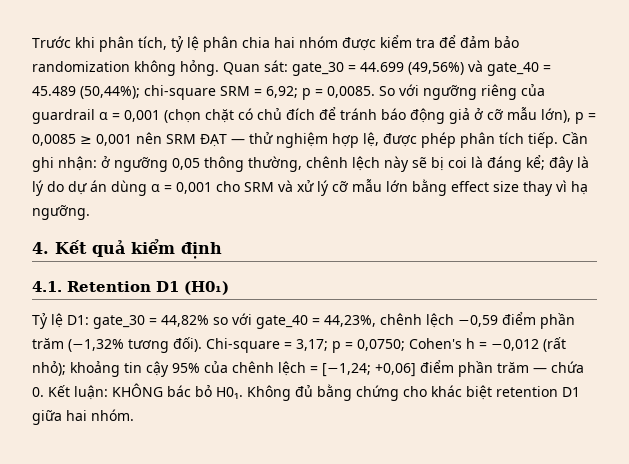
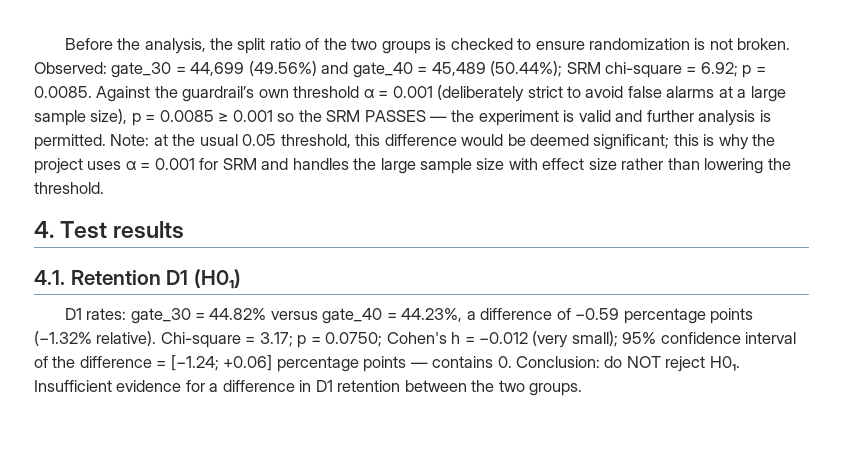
- Trước khi phân tích, tỷ lệ phân chia hai nhóm được kiểm tra để đảm bảo randomization không hỏng. Quan sát: gate_30 = 44.699 (49,56%) và gate_40 = 45.489 (50,44%); chi-square SRM = 6,92; p = 0,0085. So với ngưỡng riêng của guardrail α = 0,001 (chọn chặt có chủ đích để tránh báo động giả ở cỡ mẫu lớn), p = 0,0085 ≥ 0,001 nên SRM ĐẠT — thử nghiệm hợp lệ, được phép phân tích tiếp. Cần ghi nhận: ở ngưỡng 0,05 thông thường, chênh lệch này sẽ bị coi là đáng kể; đây là lý do dự án dùng α = 0,001 cho SRM và xử lý cỡ mẫu lớn bằng effect size thay vì hạ ngưỡng.
- 4. Kết quả kiểm định
+ Before the analysis, the split ratio of the two groups is checked to ensure randomization is not broken. Observed: gate_30 = 44,699 (49.56%) and gate_40 = 45,489 (50.44%); SRM chi-square = 6.92; p = 0.0085. Against the guardrail’s own threshold α = 0.001 (deliberately strict to avoid false alarms at a large sample size), p = 0.0085 ≥ 0.001 so the SRM PASSES — the experiment is valid and further analysis is permitted. Note: at the usual 0.05 threshold, this difference would be deemed significant; this is why the project uses α = 0.001 for SRM and handles the large sample size with effect size rather than lowering the threshold.
+ 4. Test results
  4.1. Retention D1 (H0₁)
- Tỷ lệ D1: gate_30 = 44,82% so với gate_40 = 44,23%, chênh lệch −0,59 điểm phần trăm (−1,32% tương đối).
+ D1 rates: gate_30 = 44.82% versus gate_40 = 44.23%, a difference of −0.59 percentage points (−1.32% relative).
- Chi-square = 3,17; p = 0,0750; Cohen's h = −0,012 (rất nhỏ); khoảng tin cậy 95% của chênh lệch = [−1,24; +0,06] điểm phần trăm — chứa 0. Kết luận: KHÔNG bác bỏ H0₁. Không đủ bằng chứng cho khác biệt retention D1 giữa hai nhóm.
+ Chi-square = 3.17; p = 0.0750; Cohen's h = −0.012 (very small); 95% confidence interval of the difference = [−1.24; +0.06] percentage points — contains 0. Conclusion: do NOT reject H0₁. Insufficient evidence for a difference in D1 retention between the two groups.

